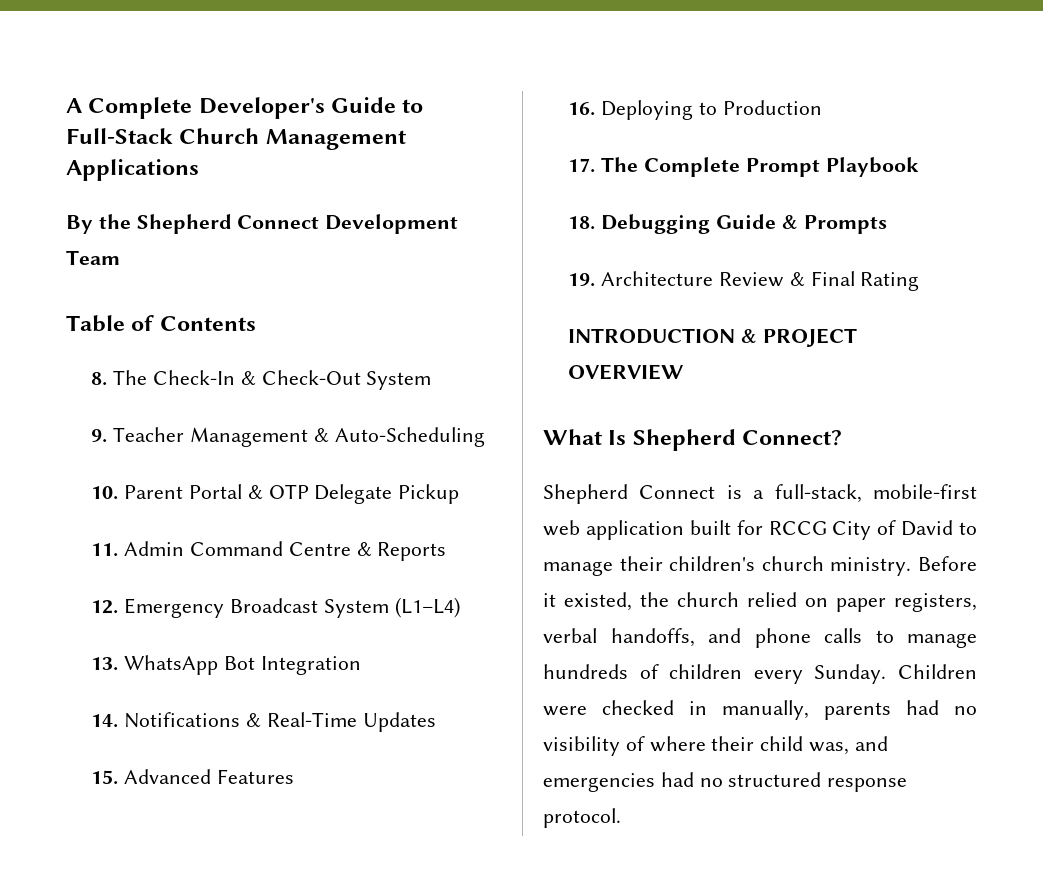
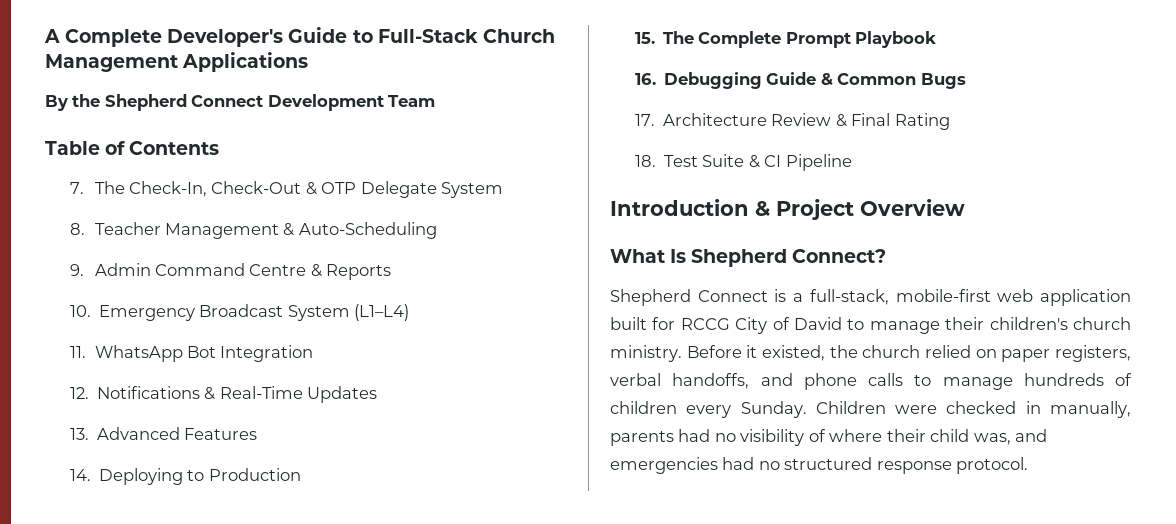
- 8. The Check-In & Check-Out System
+ 7. The Check-In, Check-Out & OTP Delegate System
- 9. Teacher Management & Auto-Scheduling
+ 8. Teacher Management & Auto-Scheduling
- 10. Parent Portal & OTP Delegate Pickup
- 11. Admin Command Centre & Reports
+ 9. Admin Command Centre & Reports
- 12. Emergency Broadcast System (L1–L4)
+ 10. Emergency Broadcast System (L1–L4)
- 13. WhatsApp Bot Integration
+ 11. WhatsApp Bot Integration
- 14. Notifications & Real-Time Updates
+ 12. Notifications & Real-Time Updates
- 15. Advanced Features
+ 13. Advanced Features
- 16. Deploying to Production
+ 14. Deploying to Production
- 17. The Complete Prompt Playbook
+ 15. The Complete Prompt Playbook
- 18. Debugging Guide & Prompts
- 19. Architecture Review & Final Rating
+ 16. Debugging Guide & Common Bugs
+ 17. Architecture Review & Final Rating
- INTRODUCTION & PROJECT OVERVIEW
+ 18. Test Suite & CI Pipeline
+ Introduction & Project Overview

